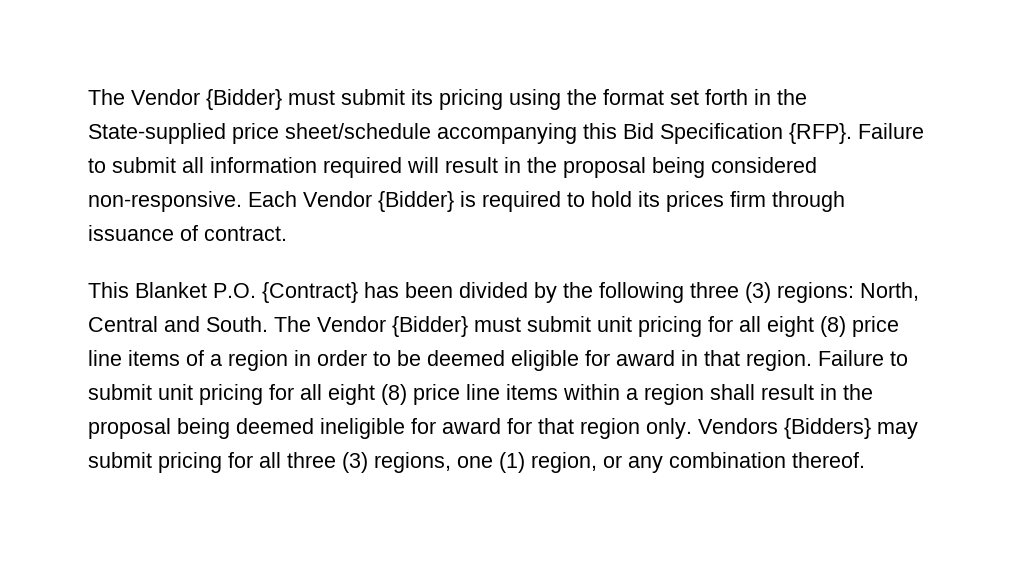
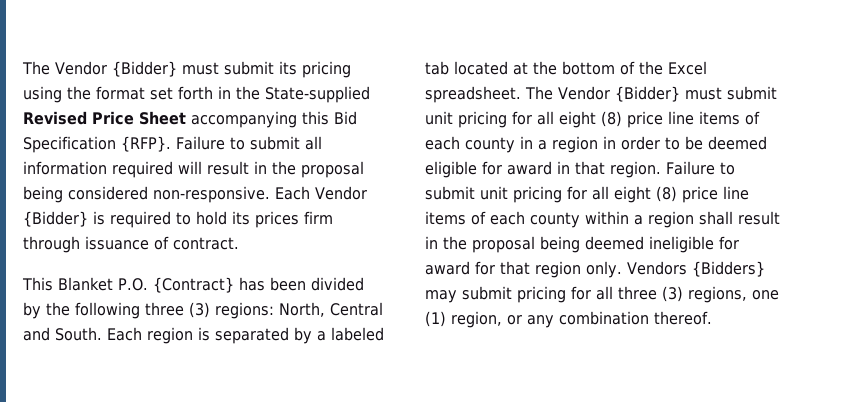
- The Vendor {Bidder} must submit its pricing using the format set forth in the State-supplied price sheet/schedule accompanying this Bid Specification {RFP}.
+ The Vendor {Bidder} must submit its pricing using the format set forth in the State-supplied Revised Price Sheet accompanying this Bid Specification {RFP}.
+ Each region is separated by a labeled tab located at the bottom of the Excel spreadsheet.
- The Vendor {Bidder} must submit unit pricing for all eight (8) price line items of a region in order to be deemed eligible for award in that region.
+ The Vendor {Bidder} must submit unit pricing for all eight (8) price line items of each county in a region in order to be deemed eligible for award in that region.
- Failure to submit unit pricing for all eight (8) price line items within a region shall result in the proposal being deemed ineligible for award for that region only.
+ Failure to submit unit pricing for all eight (8) price line items of each county within a region shall result in the proposal being deemed ineligible for award for that region only.

